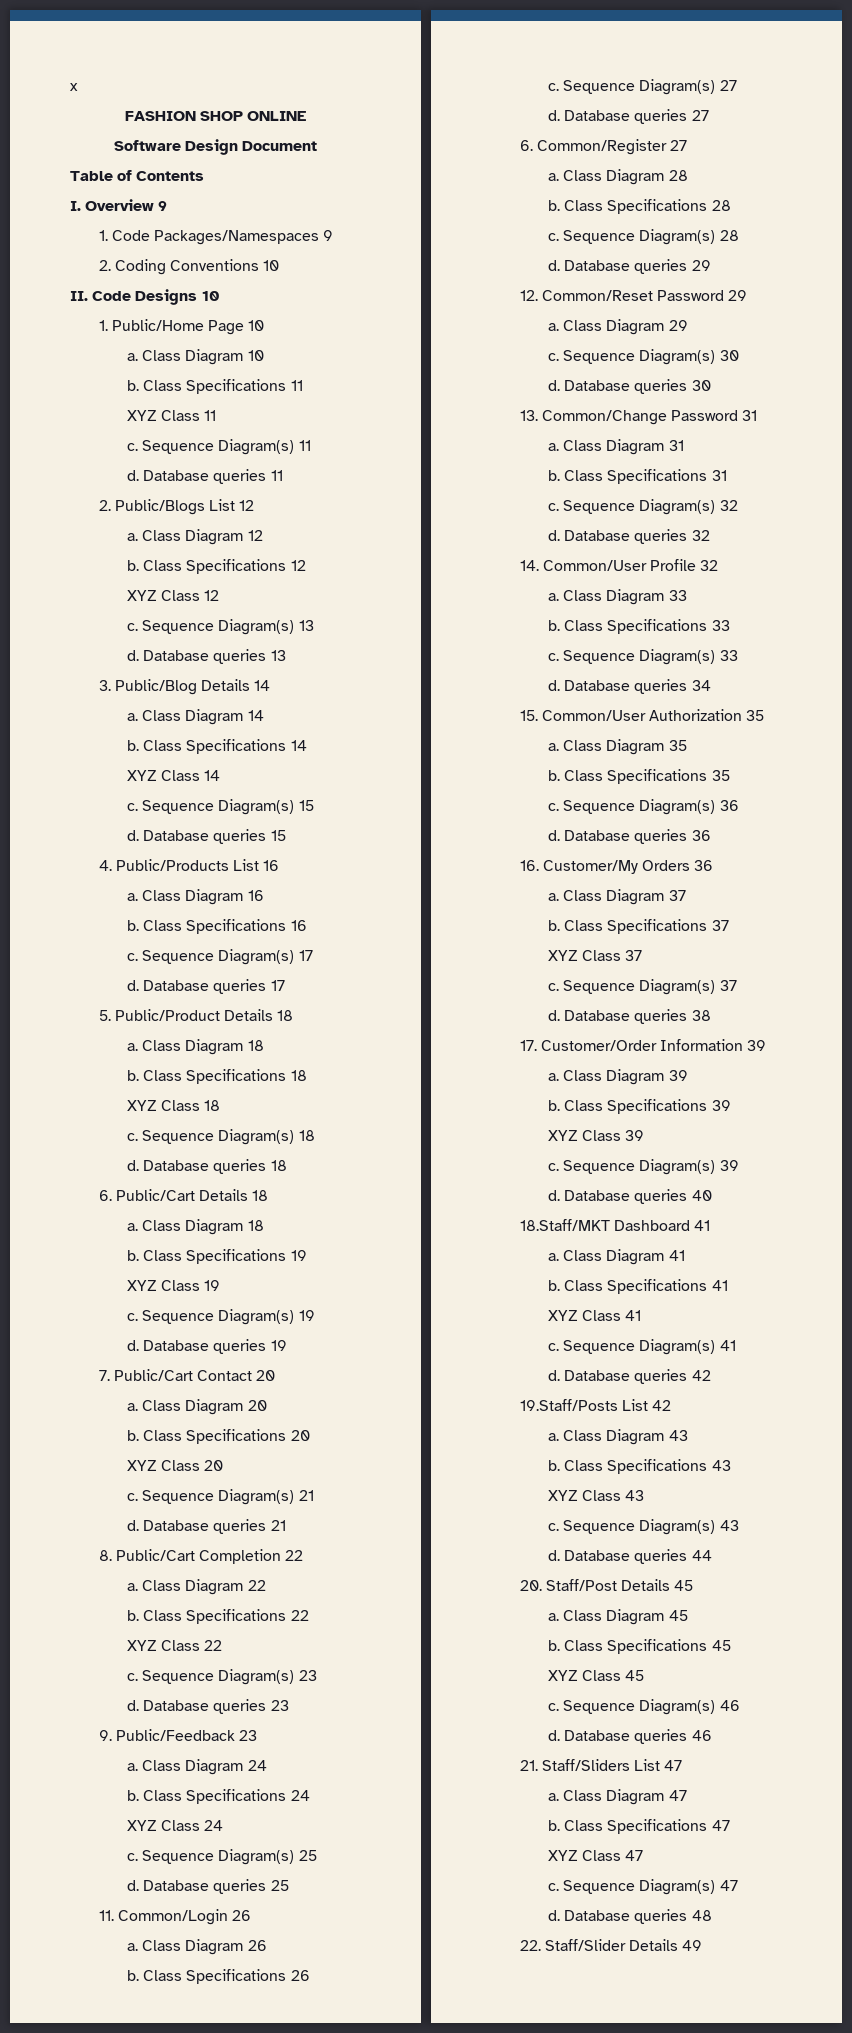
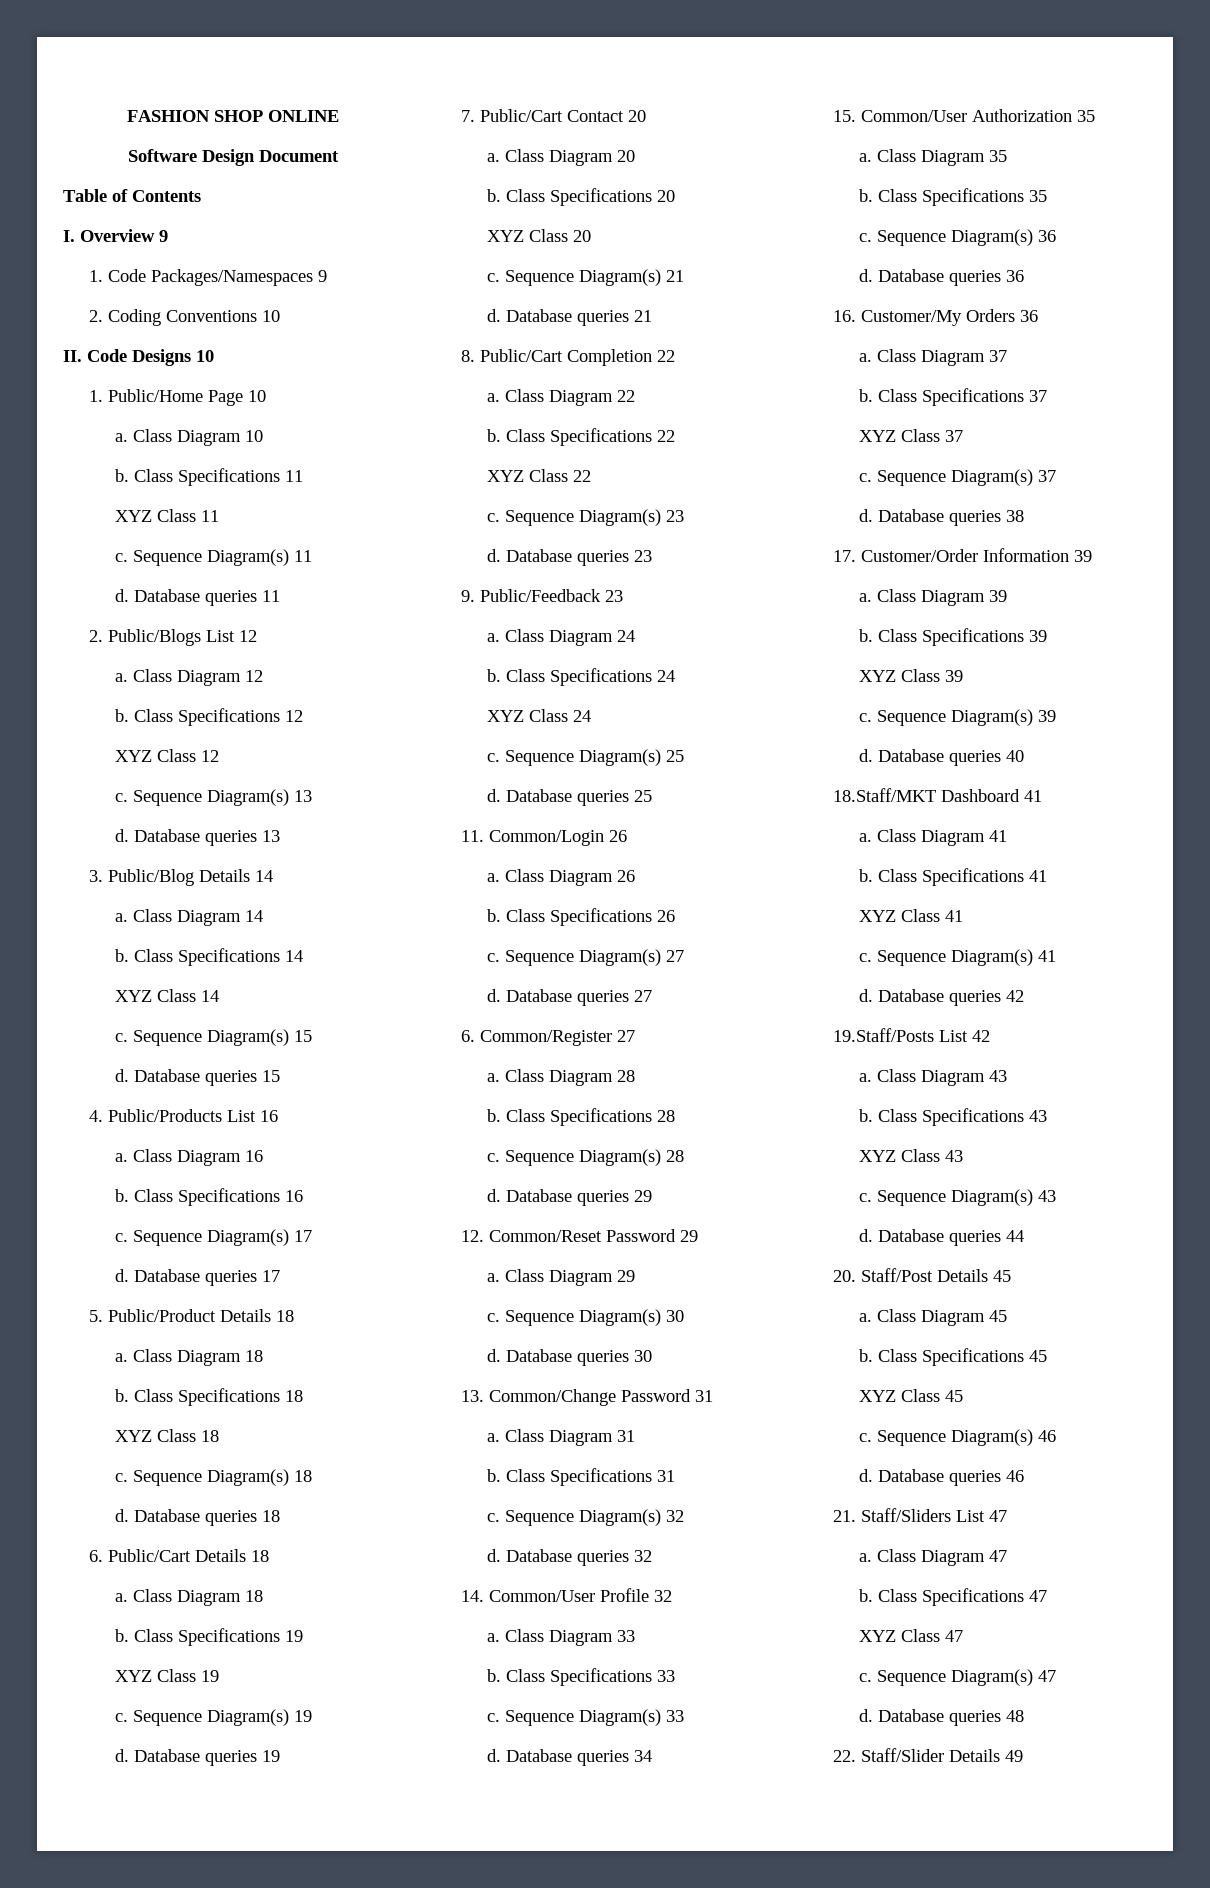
- x

